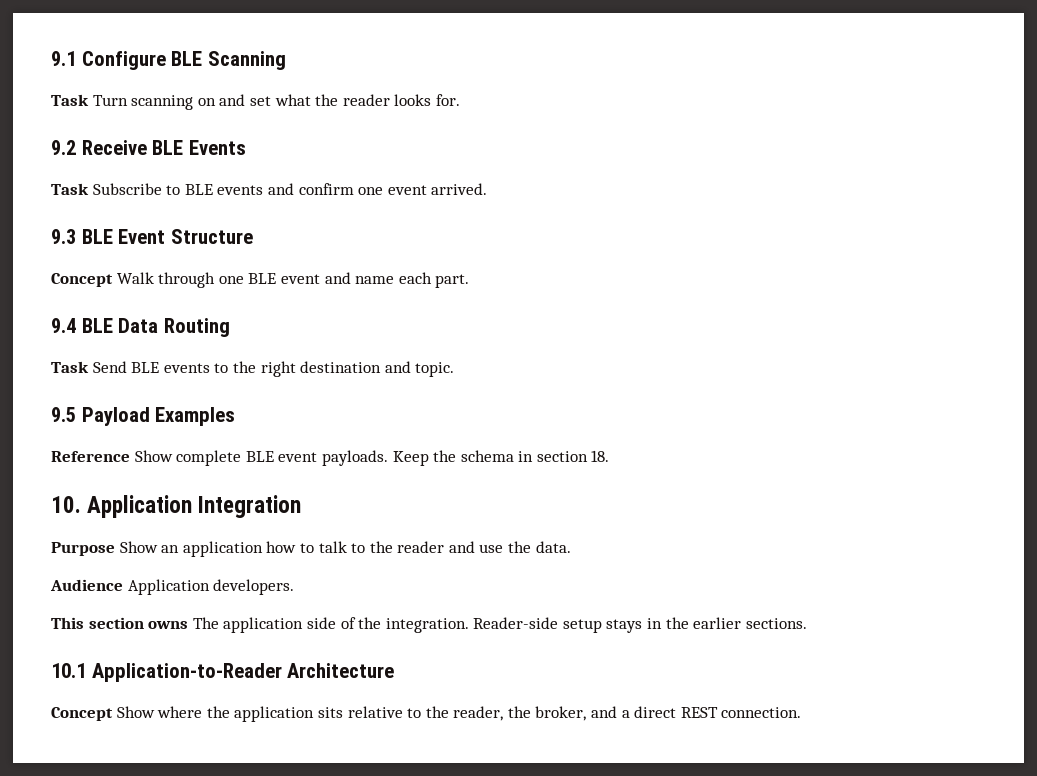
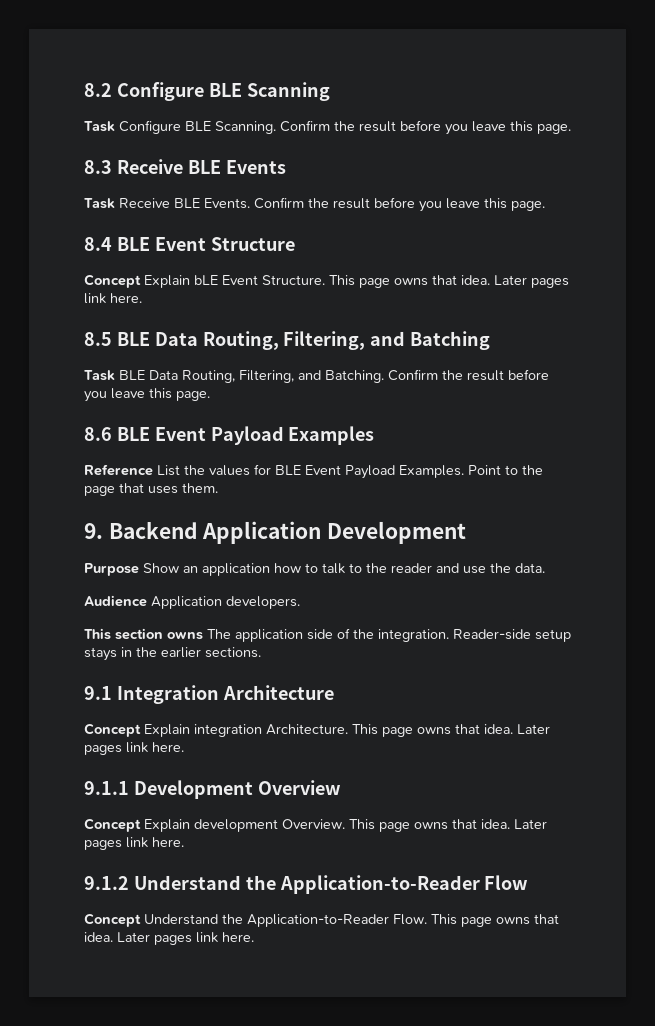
- 9.1 Configure BLE Scanning
+ 8.2 Configure BLE Scanning
- Task Turn scanning on and set what the reader looks for.
- 9.2 Receive BLE Events
- Task Subscribe to BLE events and confirm one event arrived.
- 9.3 BLE Event Structure
- Concept Walk through one BLE event and name each part.
- 9.4 BLE Data Routing
- Task Send BLE events to the right destination and topic.
- 9.5 Payload Examples
- Reference Show complete BLE event payloads. Keep the schema in section 18.
- 10. Application Integration
+ Task Configure BLE Scanning. Confirm the result before you leave this page.
+ 8.3 Receive BLE Events
+ Task Receive BLE Events. Confirm the result before you leave this page.
+ 8.4 BLE Event Structure
+ Concept Explain bLE Event Structure. This page owns that idea. Later pages link here.
+ 8.5 BLE Data Routing, Filtering, and Batching
+ Task BLE Data Routing, Filtering, and Batching. Confirm the result before you leave this page.
+ 8.6 BLE Event Payload Examples
+ Reference List the values for BLE Event Payload Examples. Point to the page that uses them.
+ 9. Backend Application Development
- 10.1 Application-to-Reader Architecture
+ 9.1 Integration Architecture
- Concept Show where the application sits relative to the reader, the broker, and a direct REST connection.
+ Concept Explain integration Architecture. This page owns that idea. Later pages link here.
+ 9.1.1 Development Overview
+ Concept Explain development Overview. This page owns that idea. Later pages link here.
+ 9.1.2 Understand the Application-to-Reader Flow
+ Concept Understand the Application-to-Reader Flow. This page owns that idea. Later pages link here.

